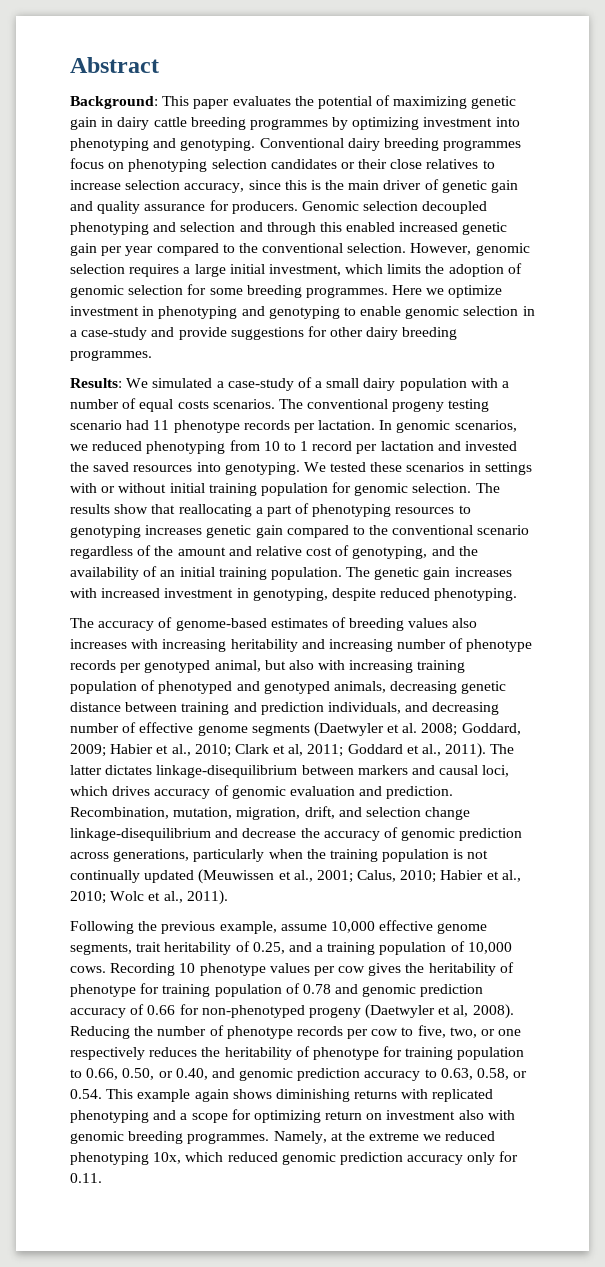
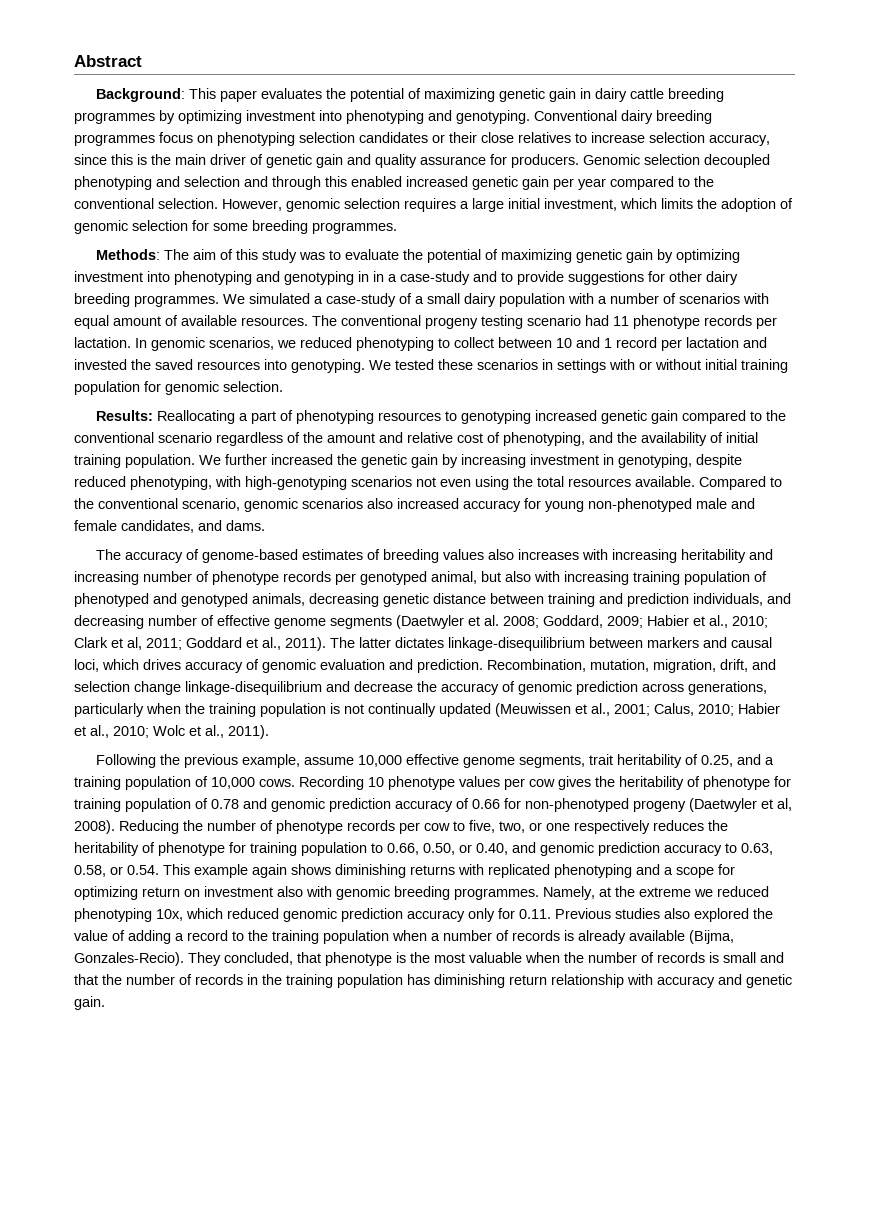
- However, genomic selection requires a large initial investment, which limits the adoption of genomic selection for some breeding programmes. Here we optimize investment in phenotyping and genotyping to enable genomic selection in a case-study and provide suggestions for other dairy breeding programmes.
- Results: We simulated a case-study of a small dairy population with a number of equal costs scenarios.
+ However, genomic selection requires a large initial investment, which limits the adoption of genomic selection for some breeding programmes.
+ Methods: The aim of this study was to evaluate the potential of maximizing genetic gain by optimizing investment into phenotyping and genotyping in in a case-study and to provide suggestions for other dairy breeding programmes. We simulated a case-study of a small dairy population with a number of scenarios with equal amount of available resources.
- In genomic scenarios, we reduced phenotyping from 10 to 1 record per lactation and invested the saved resources into genotyping.
+ In genomic scenarios, we reduced phenotyping to collect between 10 and 1 record per lactation and invested the saved resources into genotyping.
- We tested these scenarios in settings with or without initial training population for genomic selection. The results show that reallocating a part of phenotyping resources to genotyping increases genetic gain compared to the conventional scenario regardless of the amount and relative cost of genotyping, and the availability of an initial training population.
+ We tested these scenarios in settings with or without initial training population for genomic selection.
+ Results: Reallocating a part of phenotyping resources to genotyping increased genetic gain compared to the conventional scenario regardless of the amount and relative cost of phenotyping, and the availability of initial training population.
- The genetic gain increases with increased investment in genotyping, despite reduced phenotyping.
+ We further increased the genetic gain by increasing investment in genotyping, despite reduced phenotyping, with high-genotyping scenarios not even using the total resources available. Compared to the conventional scenario, genomic scenarios also increased accuracy for young non-phenotyped male and female candidates, and dams.
- Namely, at the extreme we reduced phenotyping 10x, which reduced genomic prediction accuracy only for 0.11.
+ Namely, at the extreme we reduced phenotyping 10x, which reduced genomic prediction accuracy only for 0.11. Previous studies also explored the value of adding a record to the training population when a number of records is already available (Bijma, Gonzales-Recio). They concluded, that phenotype is the most valuable when the number of records is small and that the number of records in the training population has diminishing return relationship with accuracy and genetic gain.

